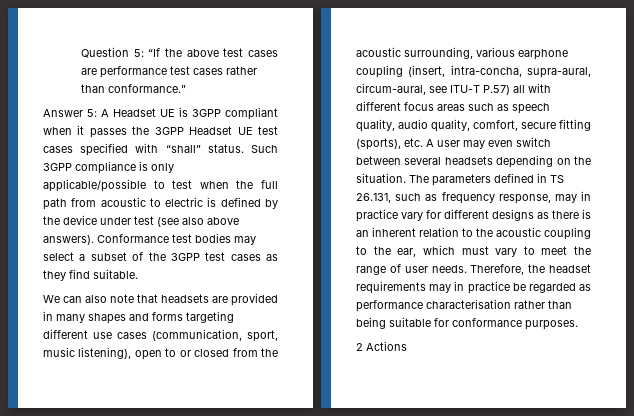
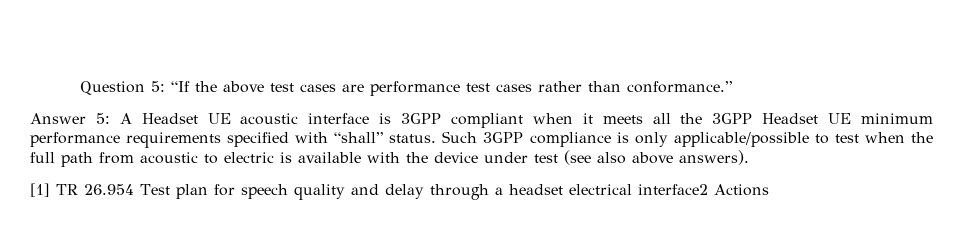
- Answer 5: A Headset UE is 3GPP compliant when it passes the 3GPP Headset UE test cases specified with “shall” status.
+ Answer 5: A Headset UE acoustic interface is 3GPP compliant when it meets all the 3GPP Headset UE minimum performance requirements specified with “shall” status.
- Such 3GPP compliance is only applicable/possible to test when the full path from acoustic to electric is defined by the device under test (see also above answers). Conformance test bodies may select a subset of the 3GPP test cases as they find suitable.
- We can also note that headsets are provided in many shapes and forms targeting different use cases (communication, sport, music listening), open to or closed from the acoustic surrounding, various earphone coupling (insert, intra-concha, supra-aural, circum-aural, see ITU-T P.57) all with different focus areas such as speech quality, audio quality, comfort, secure fitting (sports), etc. A user may even switch between several headsets depending on the situation. The parameters defined in TS 26.131, such as frequency response, may in practice vary for different designs as there is an inherent relation to the acoustic coupling to the ear, which must vary to meet the range of user needs. Therefore, the headset requirements may in practice be regarded as performance characterisation rather than being suitable for conformance purposes.
- 2 Actions
+ Such 3GPP compliance is only applicable/possible to test when the full path from acoustic to electric is available with the device under test (see also above answers).
+ [1] TR 26.954 Test plan for speech quality and delay through a headset electrical interface2 Actions

